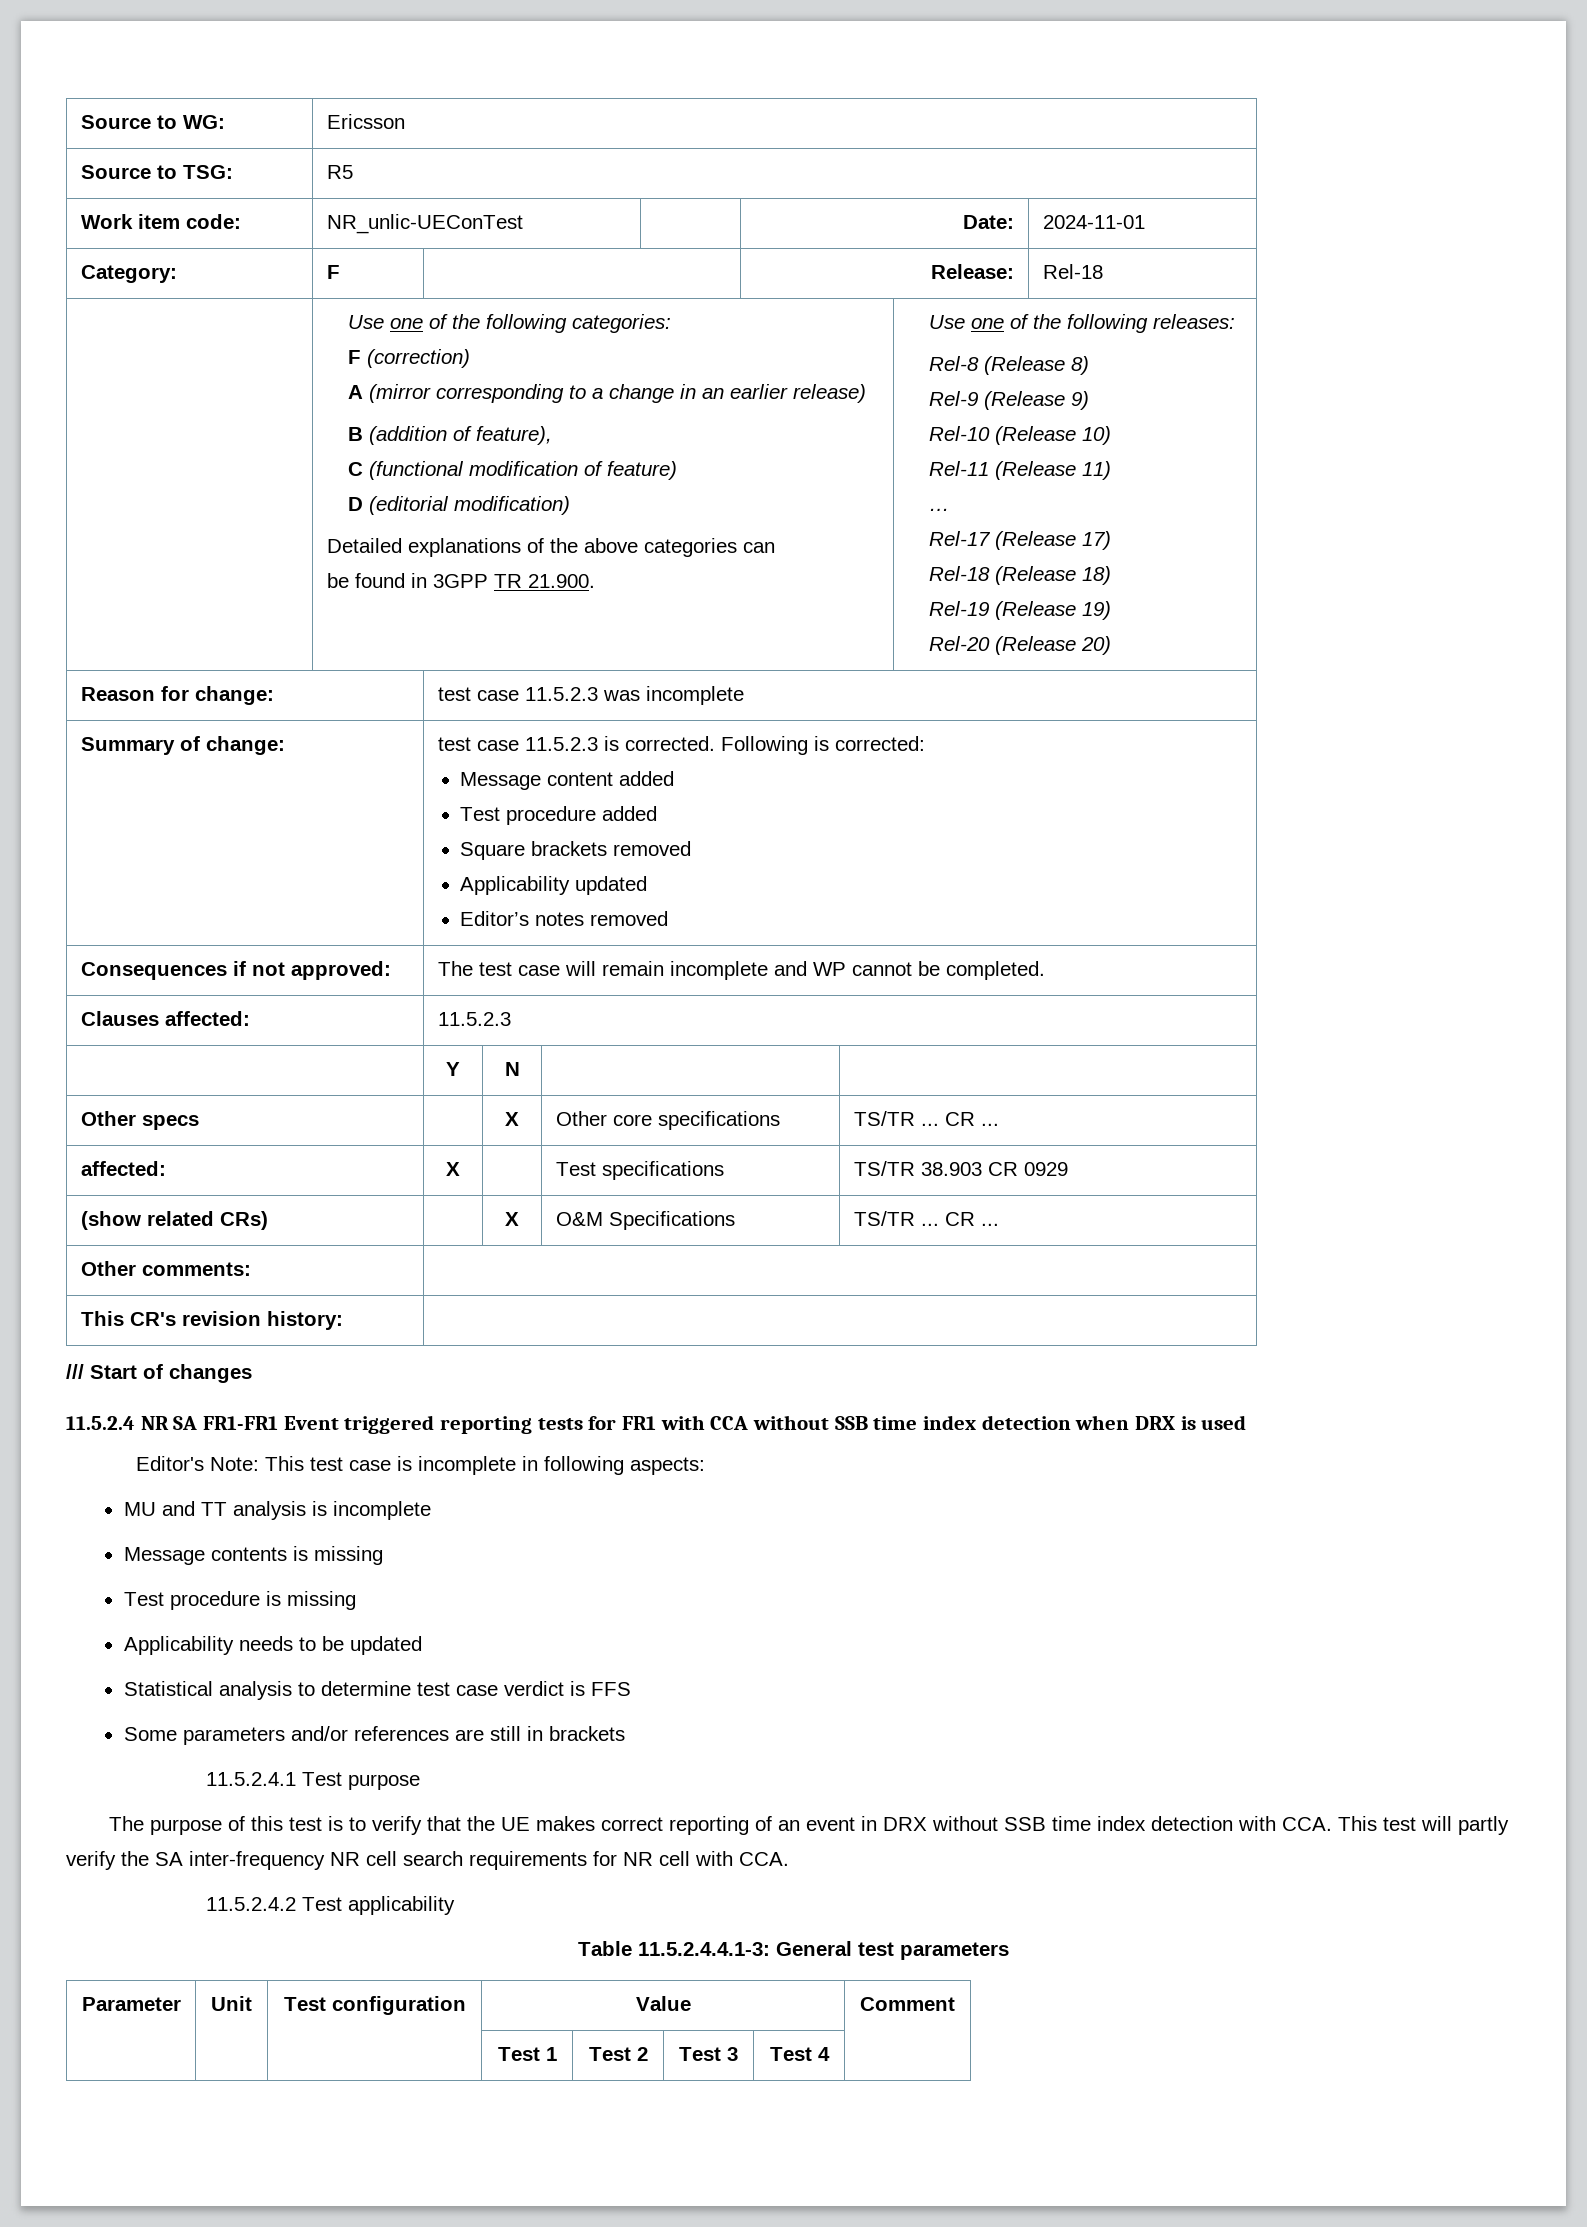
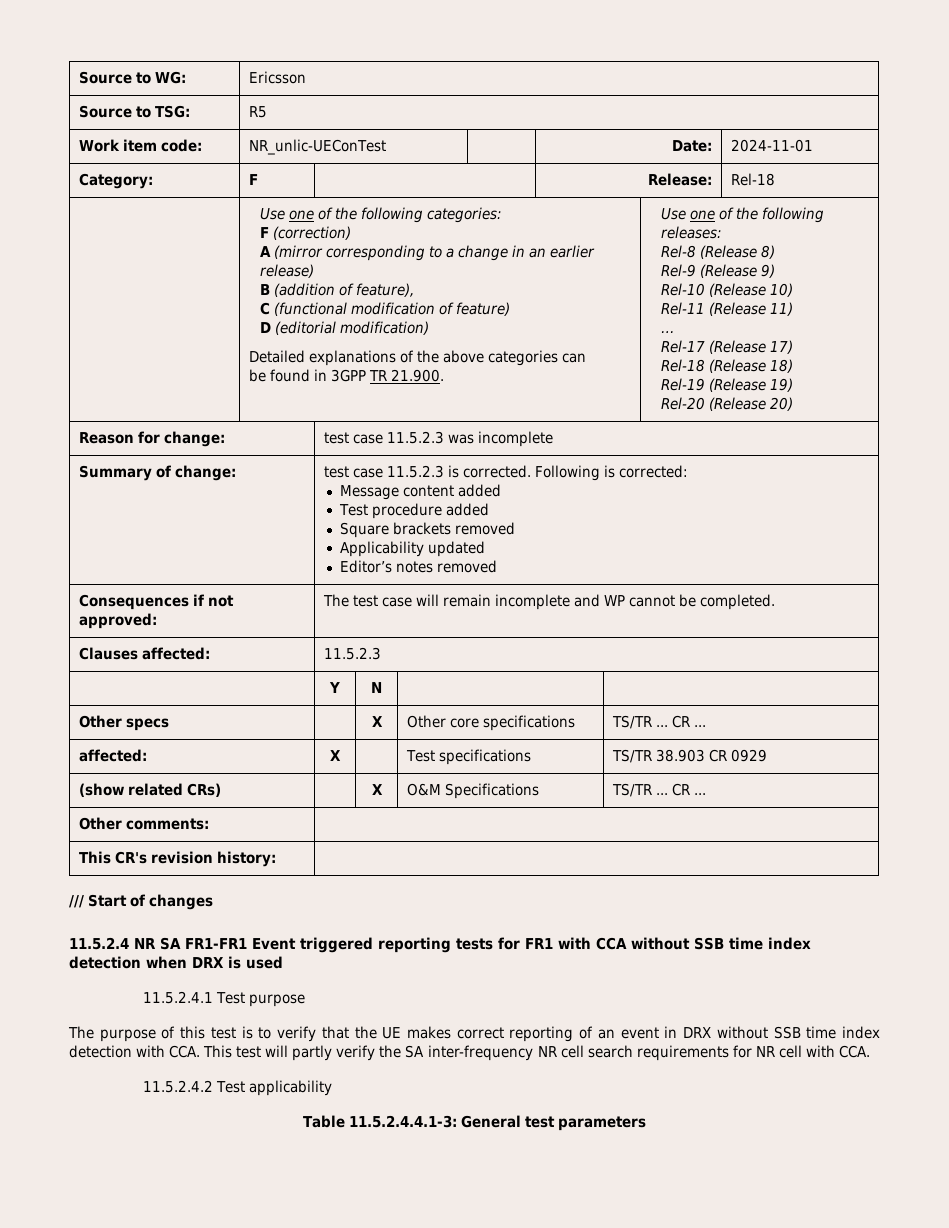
- Editor's Note: This test case is incomplete in following aspects:
- MU and TT analysis is incomplete
- Message contents is missing
- Test procedure is missing
- Applicability needs to be updated
- Statistical analysis to determine test case verdict is FFS
- Some parameters and/or references are still in brackets
- Parameter | Unit | Test configuration | Value | Comment
- | | | Test 1 | Test 2 | Test 3 | Test 4 |

